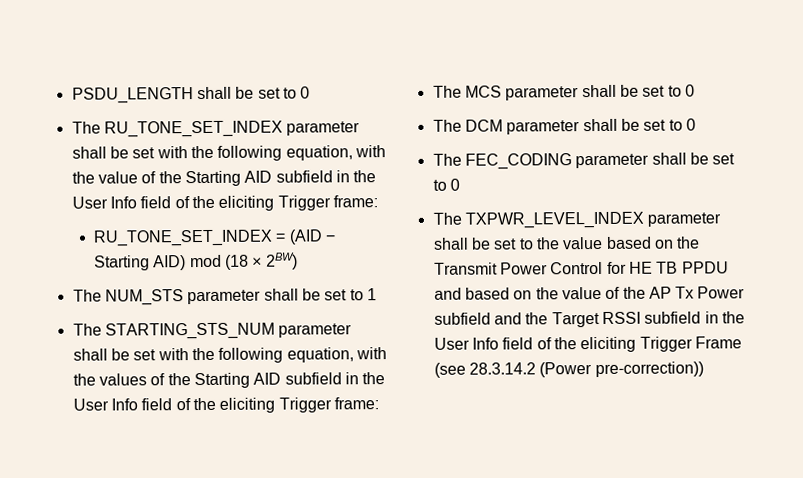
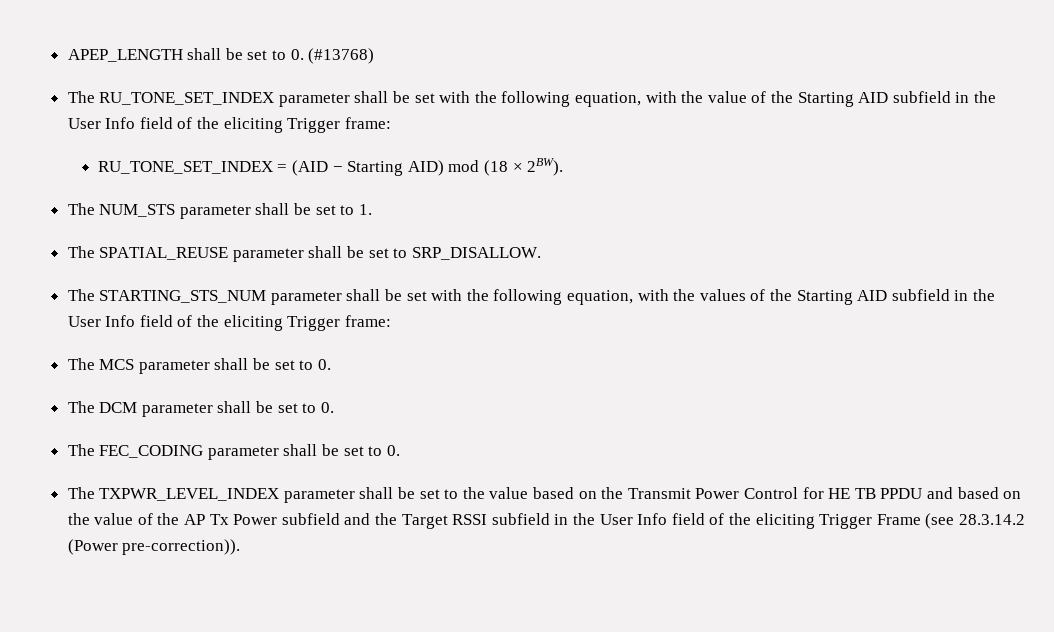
- PSDU_LENGTH shall be set to 0
+ APEP_LENGTH shall be set to 0. (#13768)
- RU_TONE_SET_INDEX = (AID − Starting AID) mod (18 × 2BW)
+ RU_TONE_SET_INDEX = (AID − Starting AID) mod (18 × 2BW).
- The NUM_STS parameter shall be set to 1
+ The NUM_STS parameter shall be set to 1.
+ The SPATIAL_REUSE parameter shall be set to SRP_DISALLOW.
- The MCS parameter shall be set to 0
+ The MCS parameter shall be set to 0.
- The DCM parameter shall be set to 0
+ The DCM parameter shall be set to 0.
- The FEC_CODING parameter shall be set to 0
+ The FEC_CODING parameter shall be set to 0.
- The TXPWR_LEVEL_INDEX parameter shall be set to the value based on the Transmit Power Control for HE TB PPDU and based on the value of the AP Tx Power subfield and the Target RSSI subfield in the User Info field of the eliciting Trigger Frame (see 28.3.14.2 (Power pre-correction))
+ The TXPWR_LEVEL_INDEX parameter shall be set to the value based on the Transmit Power Control for HE TB PPDU and based on the value of the AP Tx Power subfield and the Target RSSI subfield in the User Info field of the eliciting Trigger Frame (see 28.3.14.2 (Power pre-correction)).

